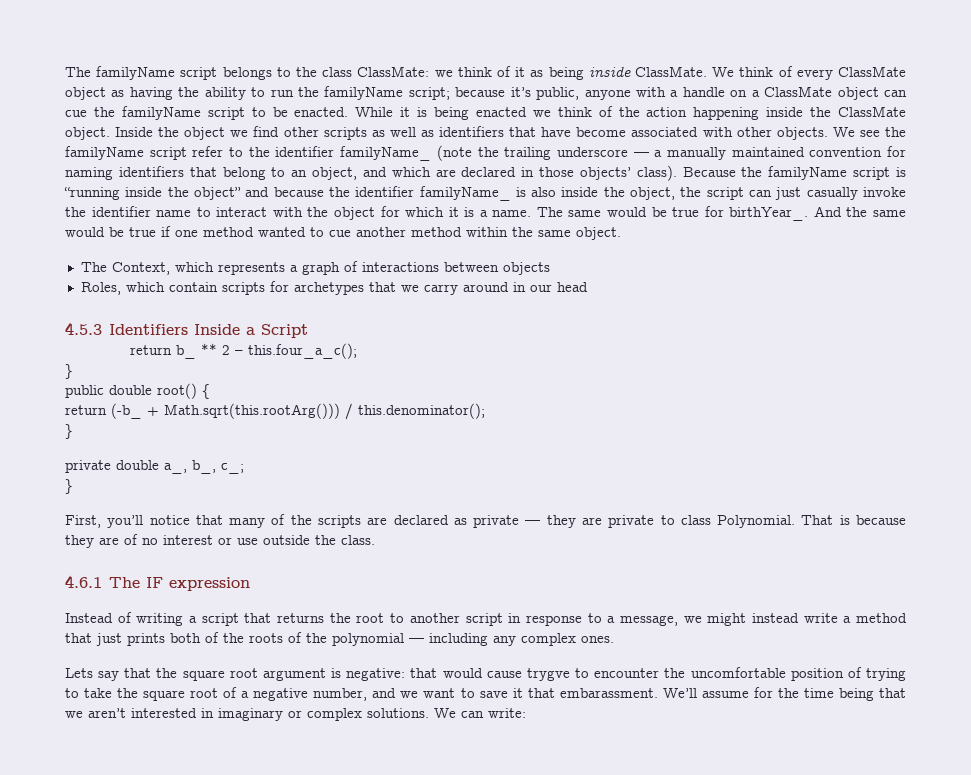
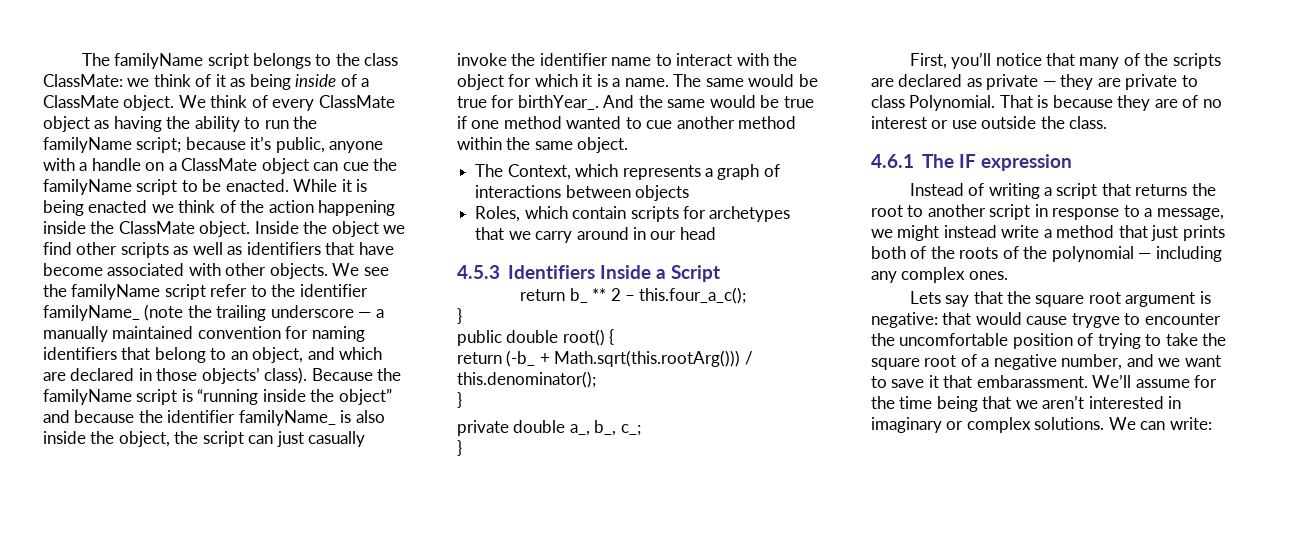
- The familyName script belongs to the class ClassMate: we think of it as being inside ClassMate.
+ The familyName script belongs to the class ClassMate: we think of it as being inside of a ClassMate object.

